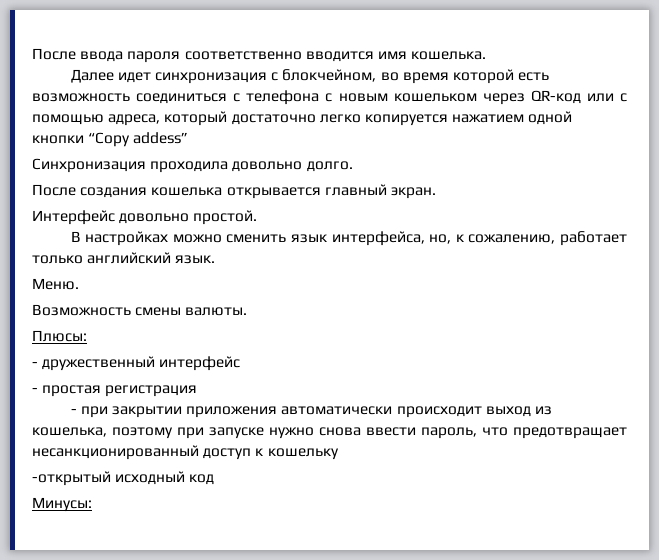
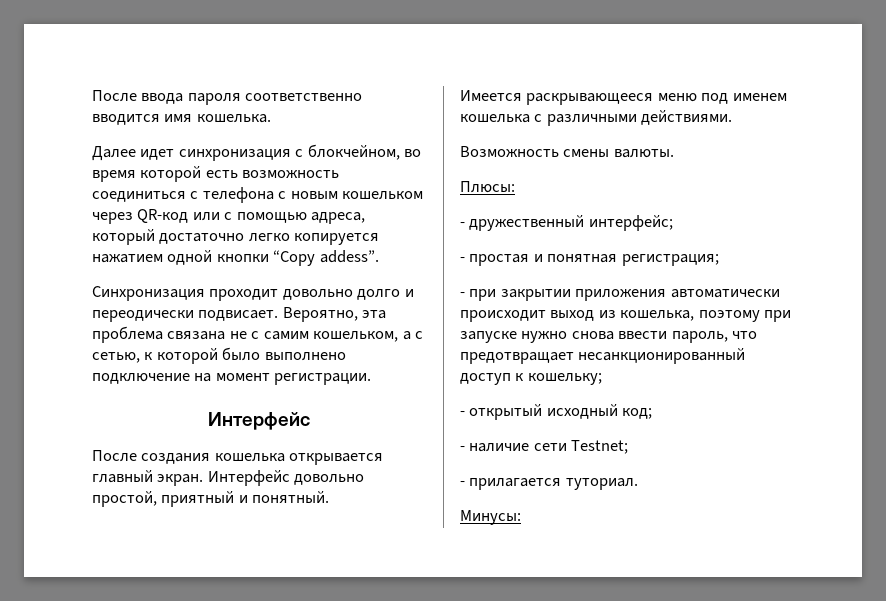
- Далее идет синхронизация с блокчейном, во время которой есть возможность соединиться с телефона с новым кошельком через QR-код или с помощью адреса, который достаточно легко копируется нажатием одной кнопки “Copy addess”
+ Далее идет синхронизация с блокчейном, во время которой есть возможность соединиться с телефона с новым кошельком через QR-код или с помощью адреса, который достаточно легко копируется нажатием одной кнопки “Copy addess”.
- Синхронизация проходила довольно долго.
+ Синхронизация проходит довольно долго и переодически подвисает. Вероятно, эта проблема связана не с самим кошельком, а с сетью, к которой было выполнено подключение на момент регистрации.
+ Интерфейс
- После создания кошелька открывается главный экран.
- Интерфейс довольно простой.
- В настройках можно сменить язык интерфейса, но, к сожалению, работает только английский язык.
- Меню.
+ После создания кошелька открывается главный экран. Интерфейс довольно простой, приятный и понятный.
+ Имеется раскрывающееся меню под именем кошелька с различными действиями.
- - дружественный интерфейс
+ - дружественный интерфейс;
- - простая регистрация
+ - простая и понятная регистрация;
- - при закрытии приложения автоматически происходит выход из кошелька, поэтому при запуске нужно снова ввести пароль, что предотвращает несанкционированный доступ к кошельку
- -открытый исходный код
+ - при закрытии приложения автоматически происходит выход из кошелька, поэтому при запуске нужно снова ввести пароль, что предотвращает несанкционированный доступ к кошельку;
+ - открытый исходный код;
+ - наличие сети Testnet;
+ - прилагается туториал.

